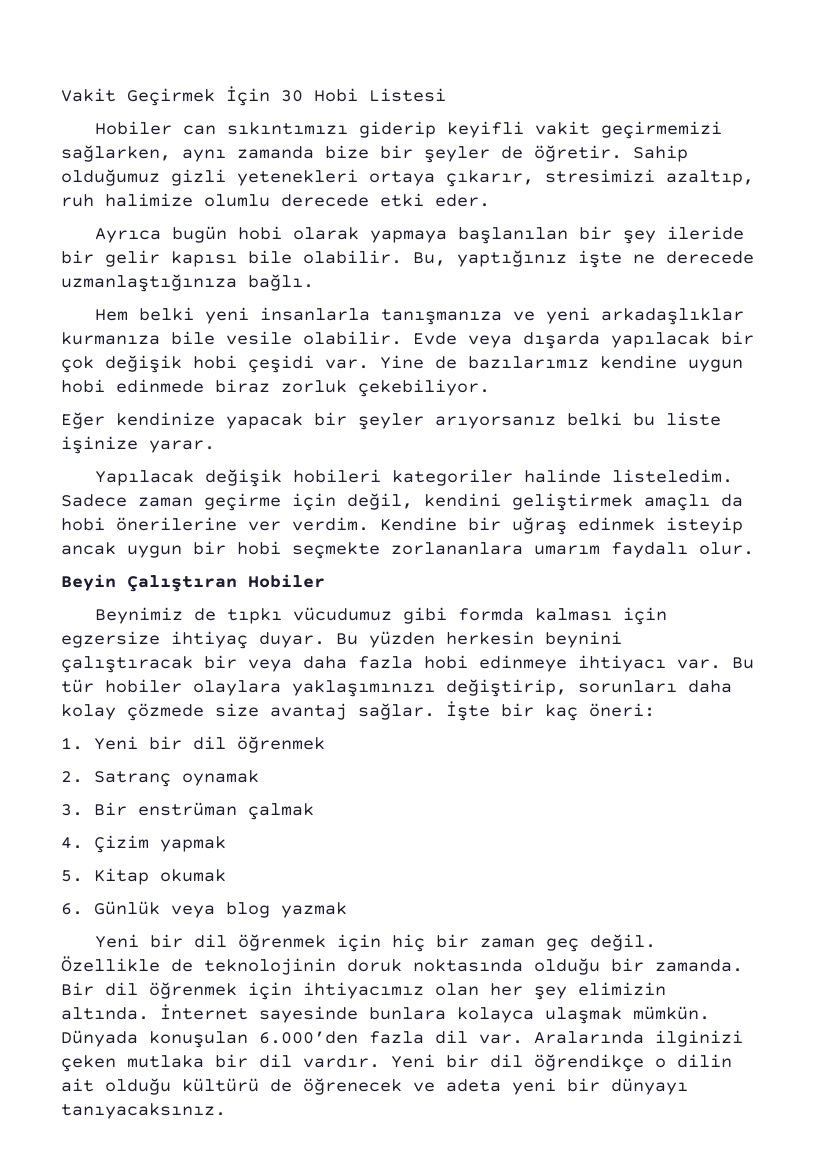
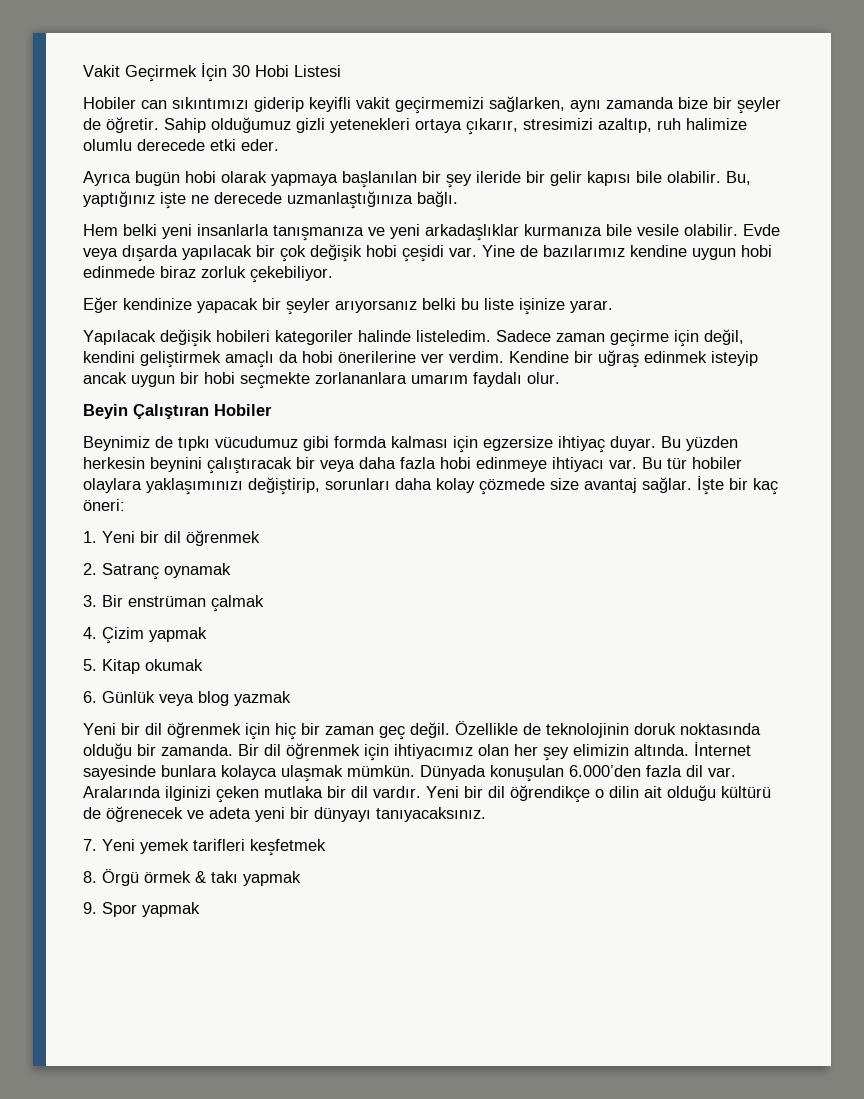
+ 7. Yeni yemek tarifleri keşfetmek
+ 8. Örgü örmek & takı yapmak
+ 9. Spor yapmak

